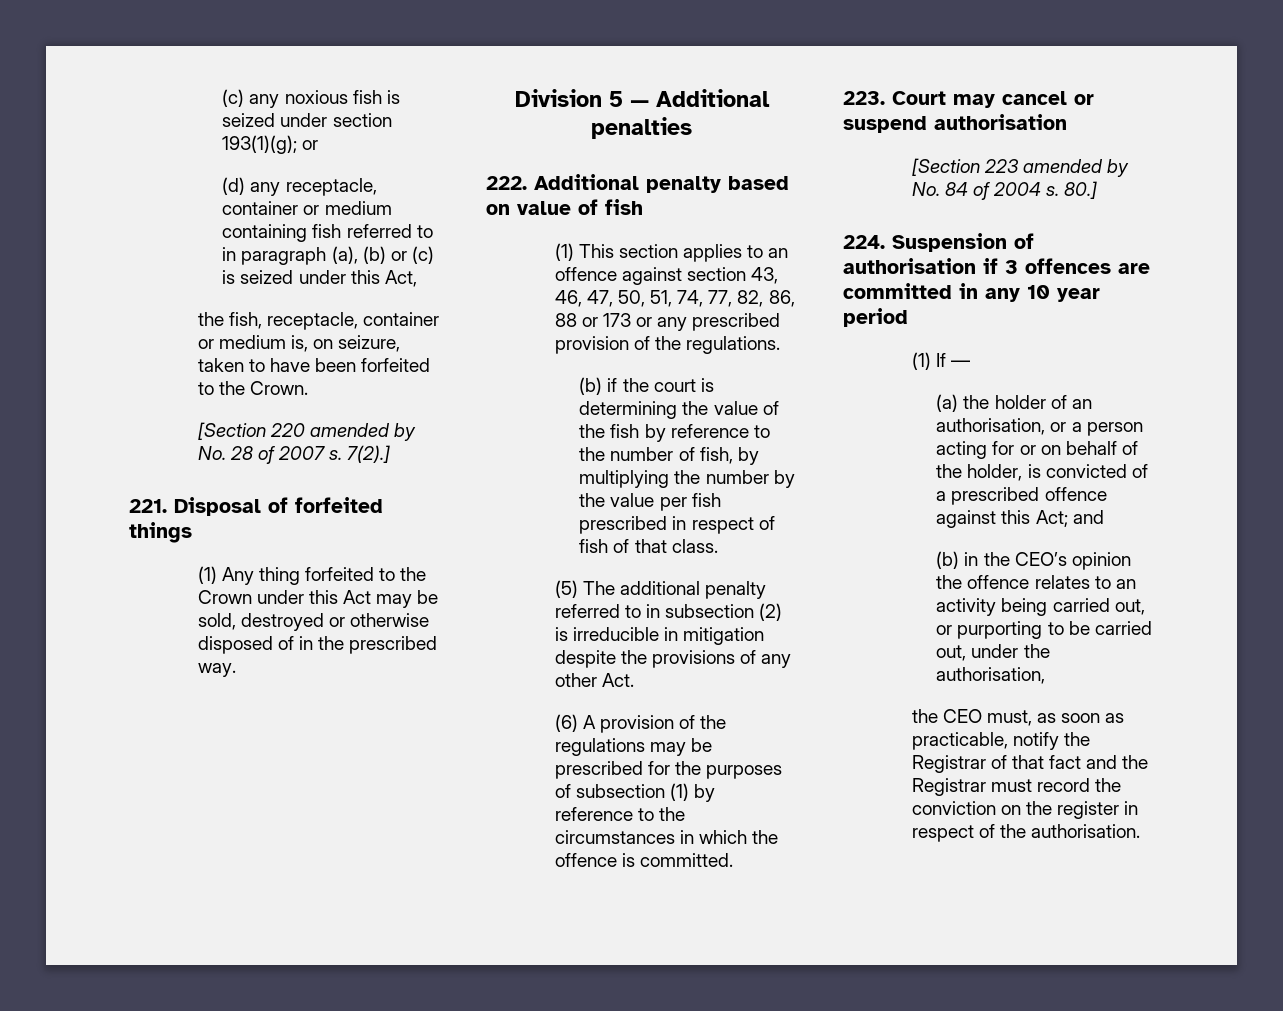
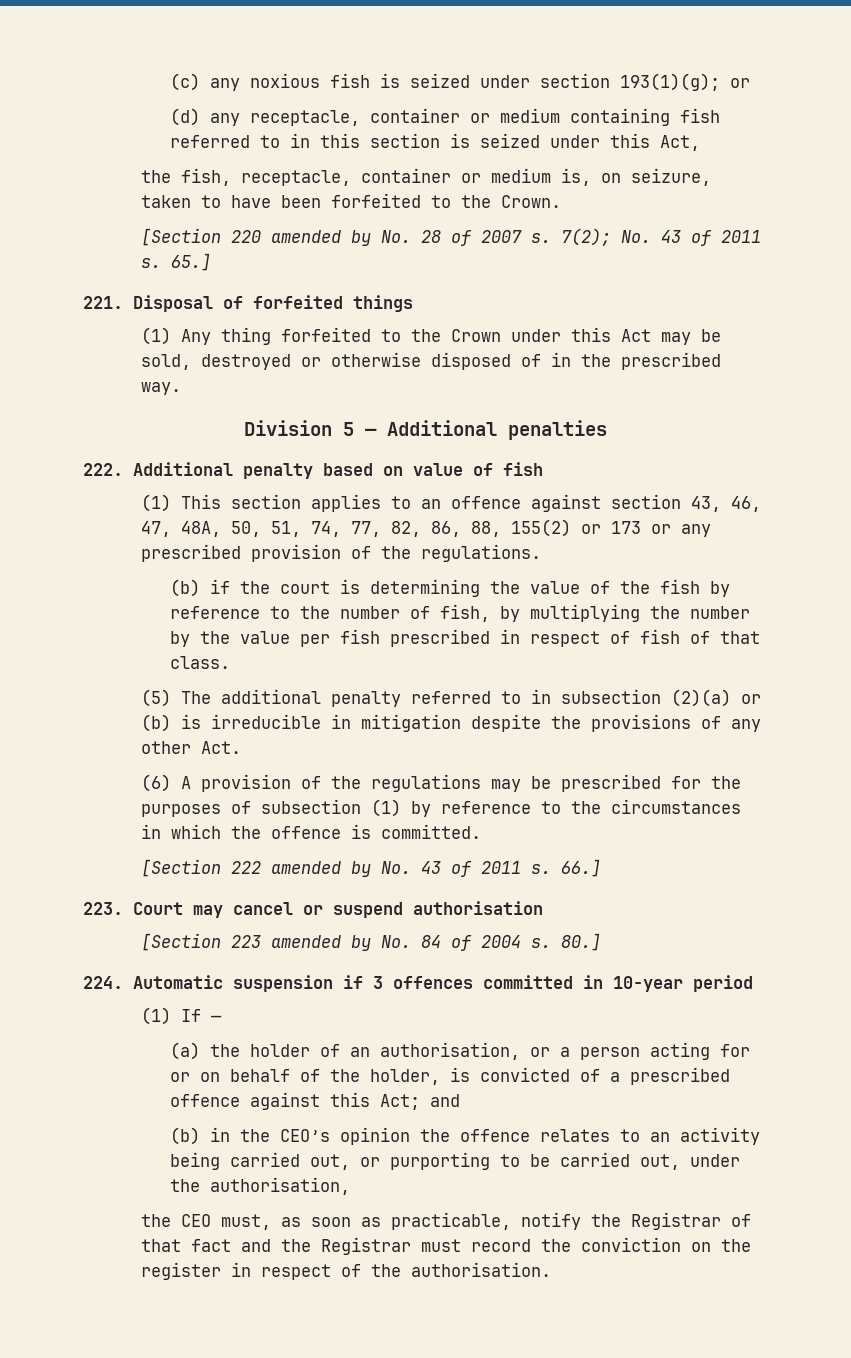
- (d) any receptacle, container or medium containing fish referred to in paragraph (a), (b) or (c) is seized under this Act,
+ (d) any receptacle, container or medium containing fish referred to in this section is seized under this Act,
- 7(2).]
+ 7(2); No. 43 of 2011 s. 65.]
- (1) This section applies to an offence against section 43, 46, 47, 50, 51, 74, 77, 82, 86, 88 or 173 or any prescribed provision of the regulations.
+ (1) This section applies to an offence against section 43, 46, 47, 48A, 50, 51, 74, 77, 82, 86, 88, 155(2) or 173 or any prescribed provision of the regulations.
- (5) The additional penalty referred to in subsection (2) is irreducible in mitigation despite the provisions of any other Act.
+ (5) The additional penalty referred to in subsection (2)(a) or (b) is irreducible in mitigation despite the provisions of any other Act.
+ [Section 222 amended by No. 43 of 2011 s. 66.]
- 224. Suspension of authorisation if 3 offences are committed in any 10 year period
+ 224. Automatic suspension if 3 offences committed in 10-year period

